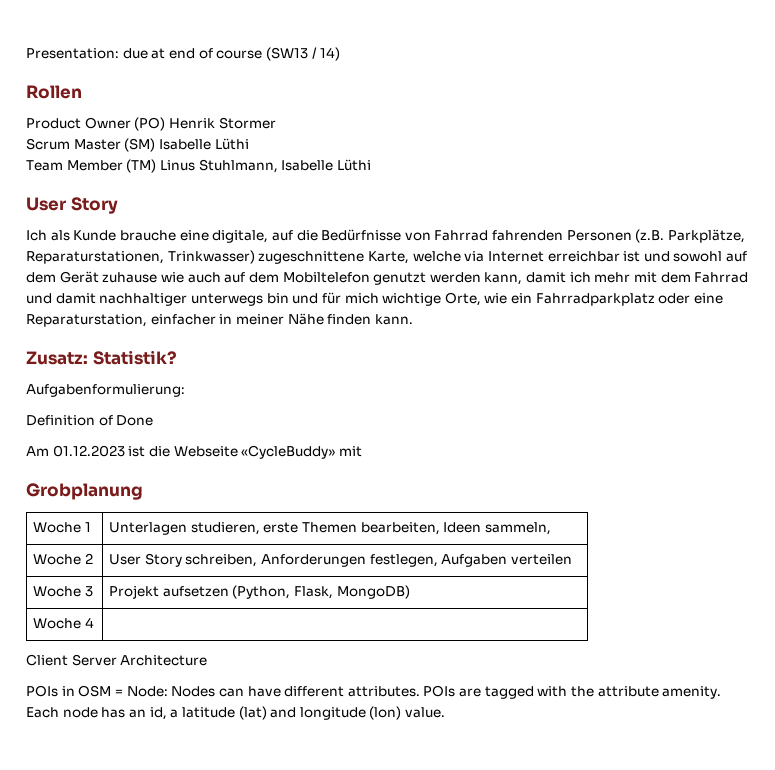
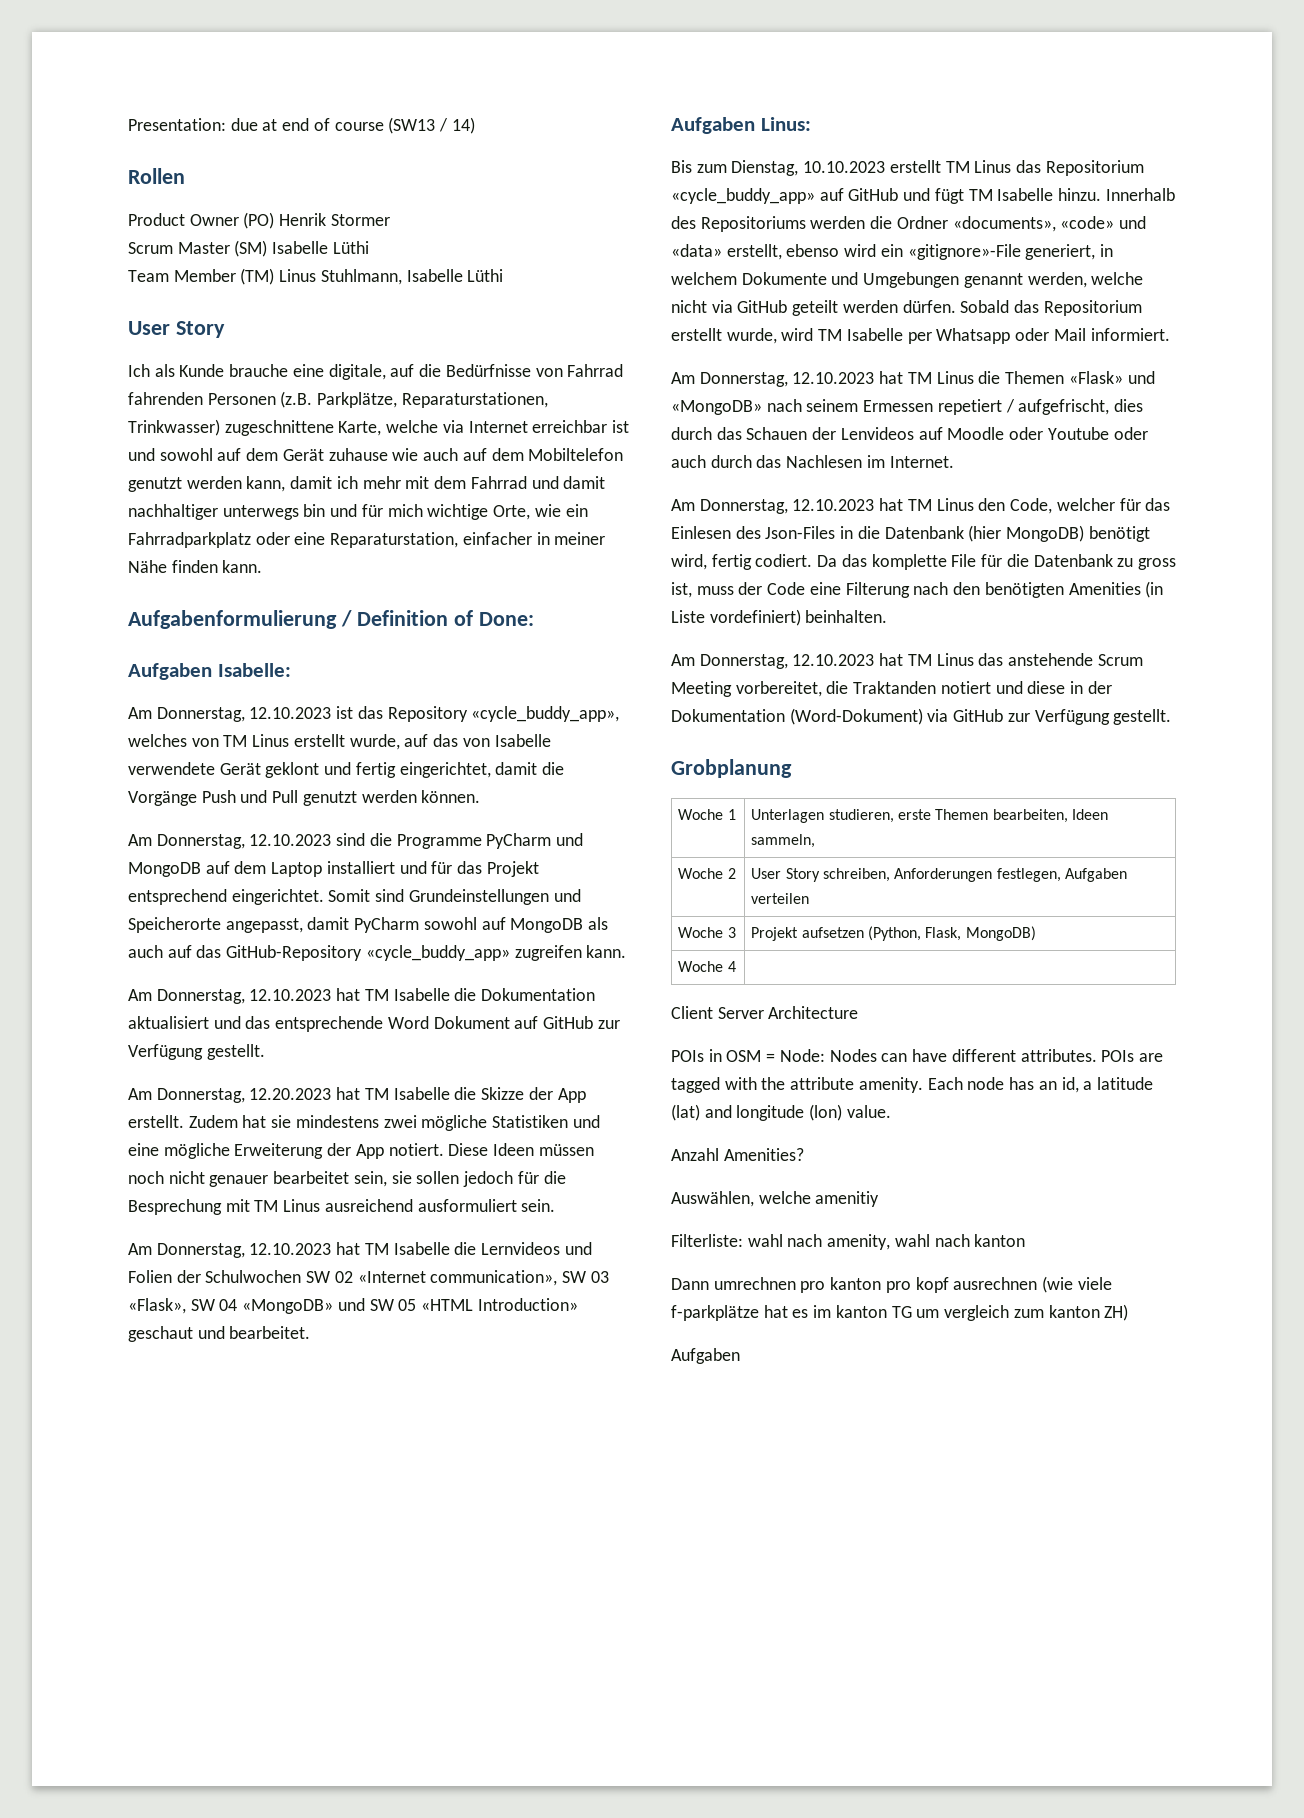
- Zusatz: Statistik?
- Aufgabenformulierung:
- Definition of Done
- Am 01.12.2023 ist die Webseite «CycleBuddy» mit
+ Aufgabenformulierung / Definition of Done:
+ Aufgaben Isabelle:
+ Am Donnerstag, 12.10.2023 ist das Repository «cycle_buddy_app», welches von TM Linus erstellt wurde, auf das von Isabelle verwendete Gerät geklont und fertig eingerichtet, damit die Vorgänge Push und Pull genutzt werden können.
+ Am Donnerstag, 12.10.2023 sind die Programme PyCharm und MongoDB auf dem Laptop installiert und für das Projekt entsprechend eingerichtet. Somit sind Grundeinstellungen und Speicherorte angepasst, damit PyCharm sowohl auf MongoDB als auch auf das GitHub-Repository «cycle_buddy_app» zugreifen kann.
+ Am Donnerstag, 12.10.2023 hat TM Isabelle die Dokumentation aktualisiert und das entsprechende Word Dokument auf GitHub zur Verfügung gestellt.
+ Am Donnerstag, 12.20.2023 hat TM Isabelle die Skizze der App erstellt. Zudem hat sie mindestens zwei mögliche Statistiken und eine mögliche Erweiterung der App notiert. Diese Ideen müssen noch nicht genauer bearbeitet sein, sie sollen jedoch für die Besprechung mit TM Linus ausreichend ausformuliert sein.
+ Am Donnerstag, 12.10.2023 hat TM Isabelle die Lernvideos und Folien der Schulwochen SW 02 «Internet communication», SW 03 «Flask», SW 04 «MongoDB» und SW 05 «HTML Introduction» geschaut und bearbeitet.
+ Aufgaben Linus:
+ Bis zum Dienstag, 10.10.2023 erstellt TM Linus das Repositorium «cycle_buddy_app» auf GitHub und fügt TM Isabelle hinzu. Innerhalb des Repositoriums werden die Ordner «documents», «code» und «data» erstellt, ebenso wird ein «gitignore»-File generiert, in welchem Dokumente und Umgebungen genannt werden, welche nicht via GitHub geteilt werden dürfen. Sobald das Repositorium erstellt wurde, wird TM Isabelle per Whatsapp oder Mail informiert.
+ Am Donnerstag, 12.10.2023 hat TM Linus die Themen «Flask» und «MongoDB» nach seinem Ermessen repetiert / aufgefrischt, dies durch das Schauen der Lenvideos auf Moodle oder Youtube oder auch durch das Nachlesen im Internet.
+ Am Donnerstag, 12.10.2023 hat TM Linus den Code, welcher für das Einlesen des Json-Files in die Datenbank (hier MongoDB) benötigt wird, fertig codiert. Da das komplette File für die Datenbank zu gross ist, muss der Code eine Filterung nach den benötigten Amenities (in Liste vordefiniert) beinhalten.
+ Am Donnerstag, 12.10.2023 hat TM Linus das anstehende Scrum Meeting vorbereitet, die Traktanden notiert und diese in der Dokumentation (Word-Dokument) via GitHub zur Verfügung gestellt.
+ Anzahl Amenities?
+ Auswählen, welche amenitiy
+ Filterliste: wahl nach amenity, wahl nach kanton
+ Dann umrechnen pro kanton pro kopf ausrechnen (wie viele f-parkplätze hat es im kanton TG um vergleich zum kanton ZH)
+ Aufgaben

